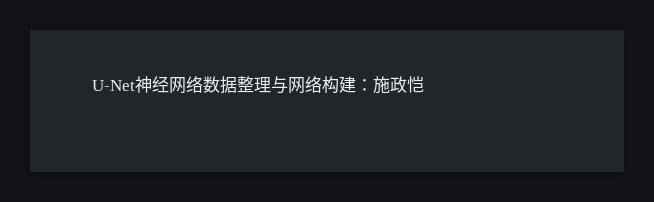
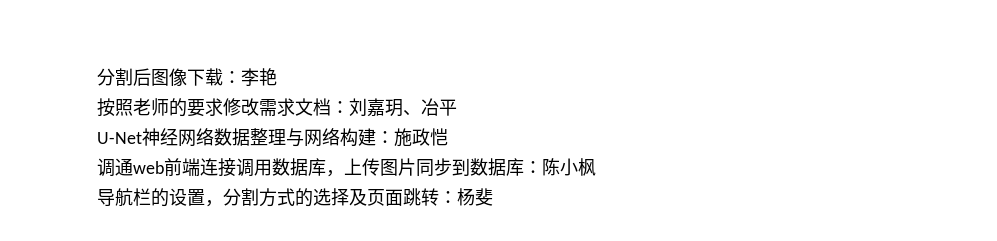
+ 分割后图像下载：李艳
+ 按照老师的要求修改需求文档：刘嘉玥、冶平
+ 调通web前端连接调用数据库，上传图片同步到数据库：陈小枫
+ 导航栏的设置，分割方式的选择及页面跳转：杨斐

